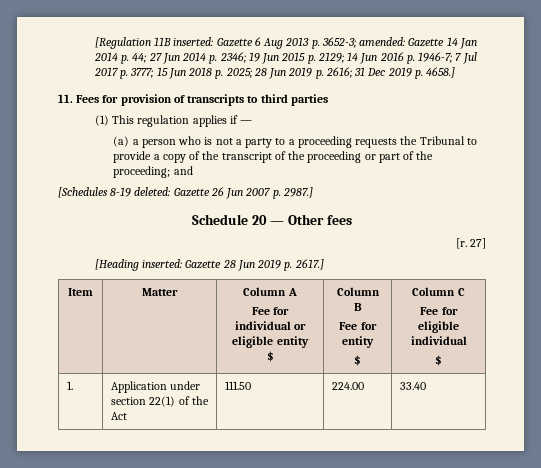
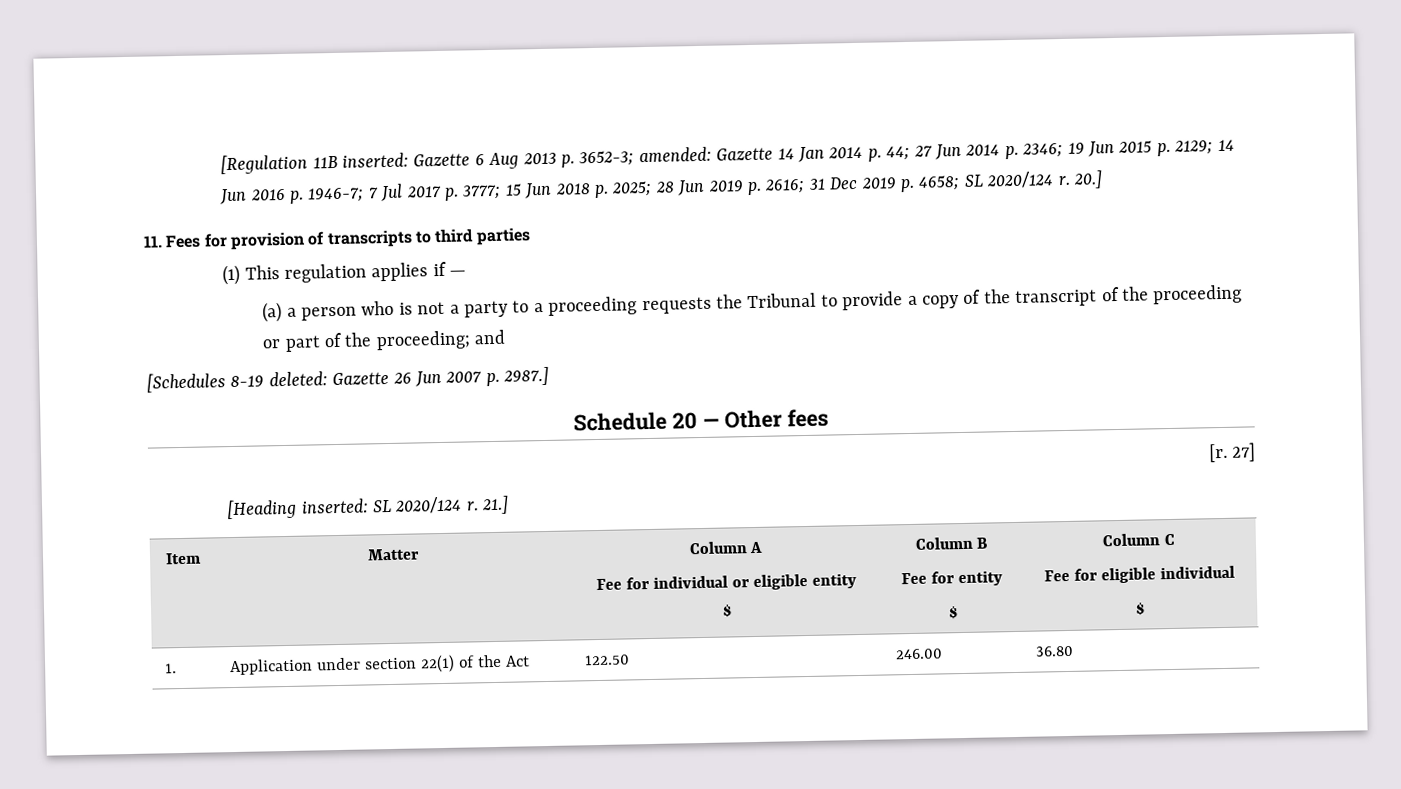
- [Regulation 11B inserted: Gazette 6 Aug 2013 p. 3652-3; amended: Gazette 14 Jan 2014 p. 44; 27 Jun 2014 p. 2346; 19 Jun 2015 p. 2129; 14 Jun 2016 p. 1946-7; 7 Jul 2017 p. 3777; 15 Jun 2018 p. 2025; 28 Jun 2019 p. 2616; 31 Dec 2019 p. 4658.]
+ [Regulation 11B inserted: Gazette 6 Aug 2013 p. 3652-3; amended: Gazette 14 Jan 2014 p. 44; 27 Jun 2014 p. 2346; 19 Jun 2015 p. 2129; 14 Jun 2016 p. 1946-7; 7 Jul 2017 p. 3777; 15 Jun 2018 p. 2025; 28 Jun 2019 p. 2616; 31 Dec 2019 p. 4658; SL 2020/124 r. 20.]
- [Heading inserted: Gazette 28 Jun 2019 p. 2617.]
+ [Heading inserted: SL 2020/124 r. 21.]
- 1. | Application under section 22(1) of the Act | 111.50 | 224.00 | 33.40
+ 1. | Application under section 22(1) of the Act | 122.50 | 246.00 | 36.80

